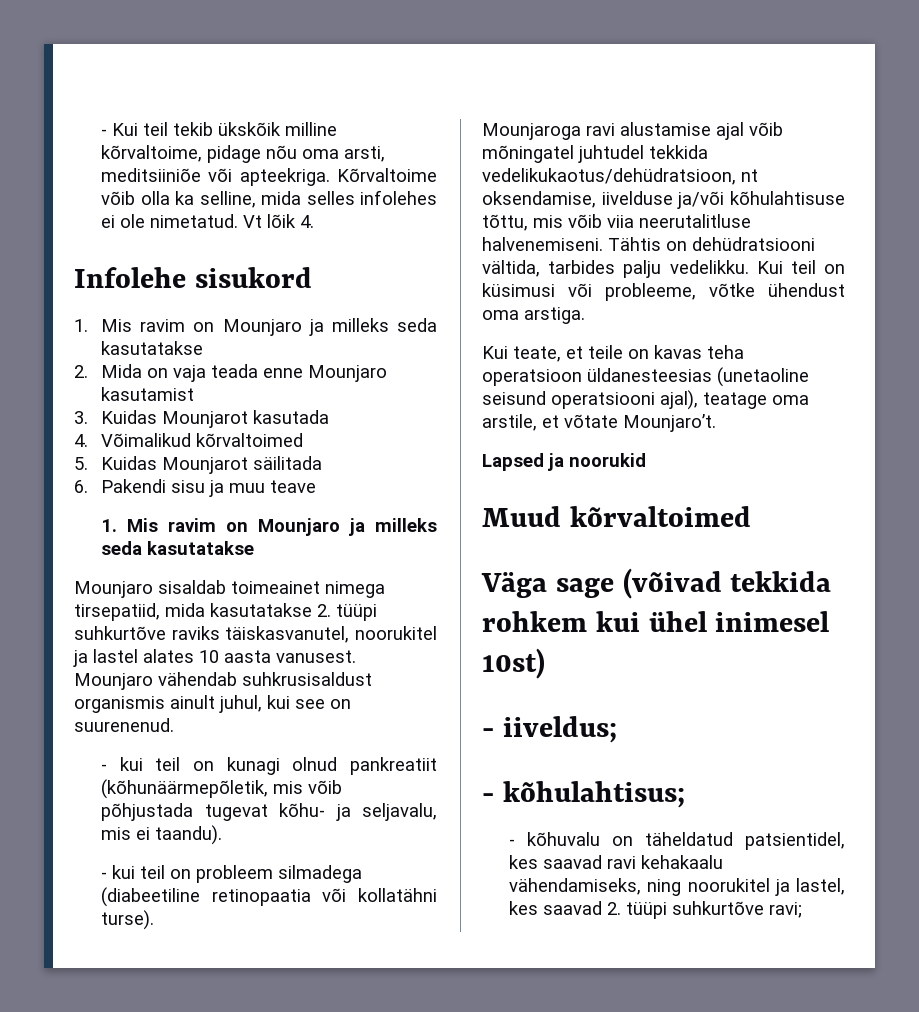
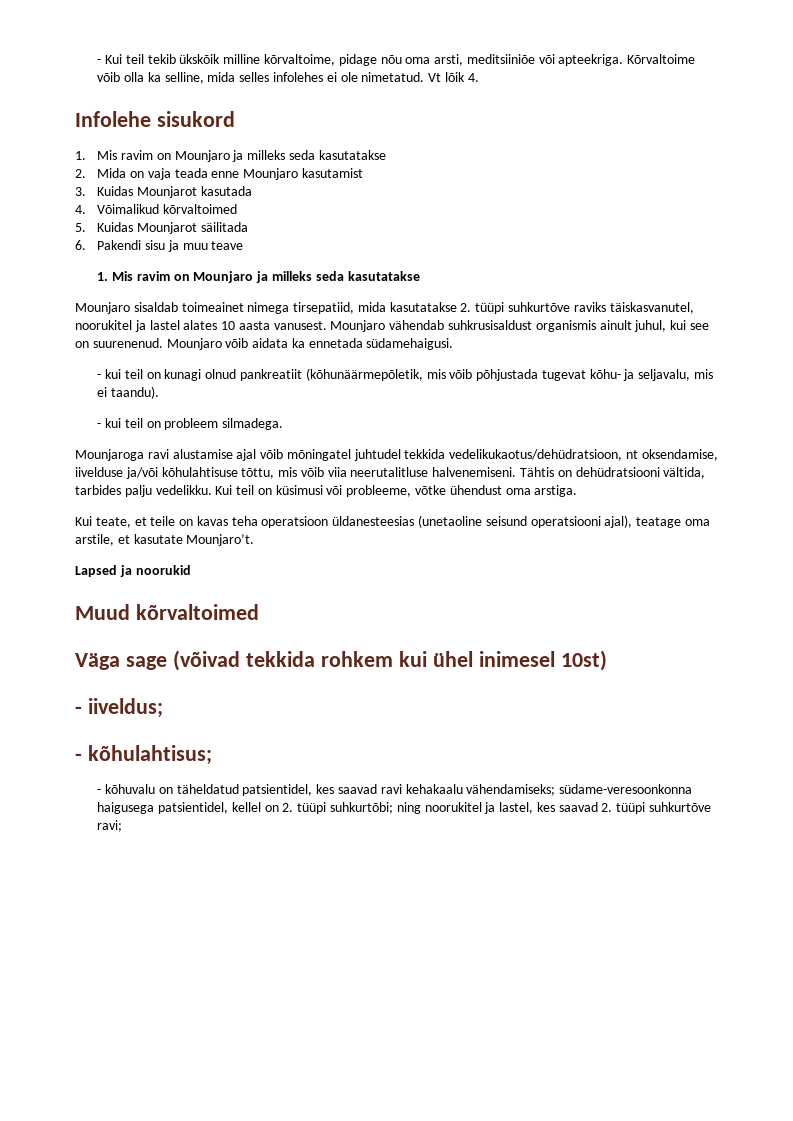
+ Mounjaro võib aidata ka ennetada südamehaigusi.
- - kui teil on probleem silmadega (diabeetiline retinopaatia või kollatähni turse).
+ - kui teil on probleem silmadega.
- Kui teate, et teile on kavas teha operatsioon üldanesteesias (unetaoline seisund operatsiooni ajal), teatage oma arstile, et võtate Mounjaro’t.
+ Kui teate, et teile on kavas teha operatsioon üldanesteesias (unetaoline seisund operatsiooni ajal), teatage oma arstile, et kasutate Mounjaro’t.
- - kõhuvalu on täheldatud patsientidel, kes saavad ravi kehakaalu vähendamiseks, ning noorukitel ja lastel, kes saavad 2. tüüpi suhkurtõve ravi;
+ - kõhuvalu on täheldatud patsientidel, kes saavad ravi kehakaalu vähendamiseks; südame-veresoonkonna haigusega patsientidel, kellel on 2. tüüpi suhkurtõbi; ning noorukitel ja lastel, kes saavad 2. tüüpi suhkurtõve ravi;

